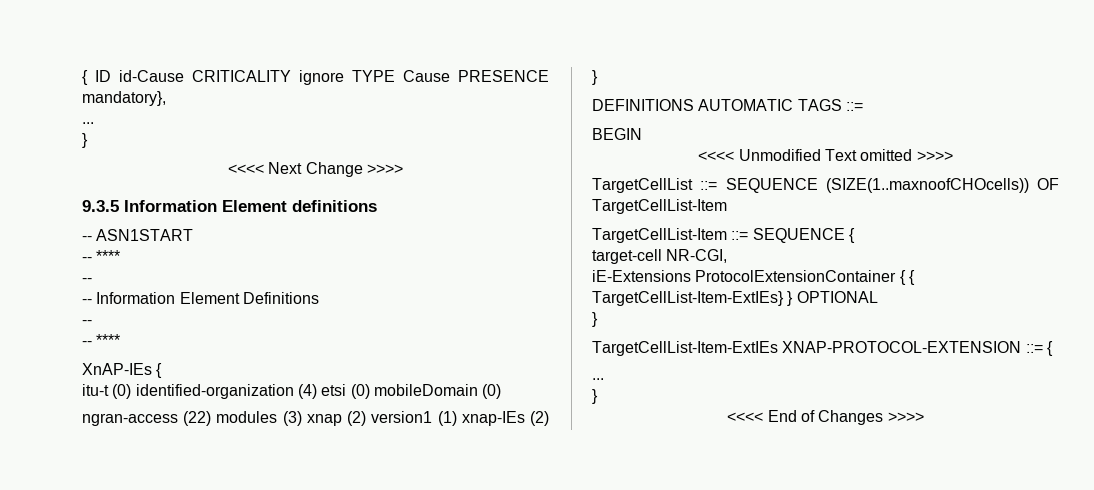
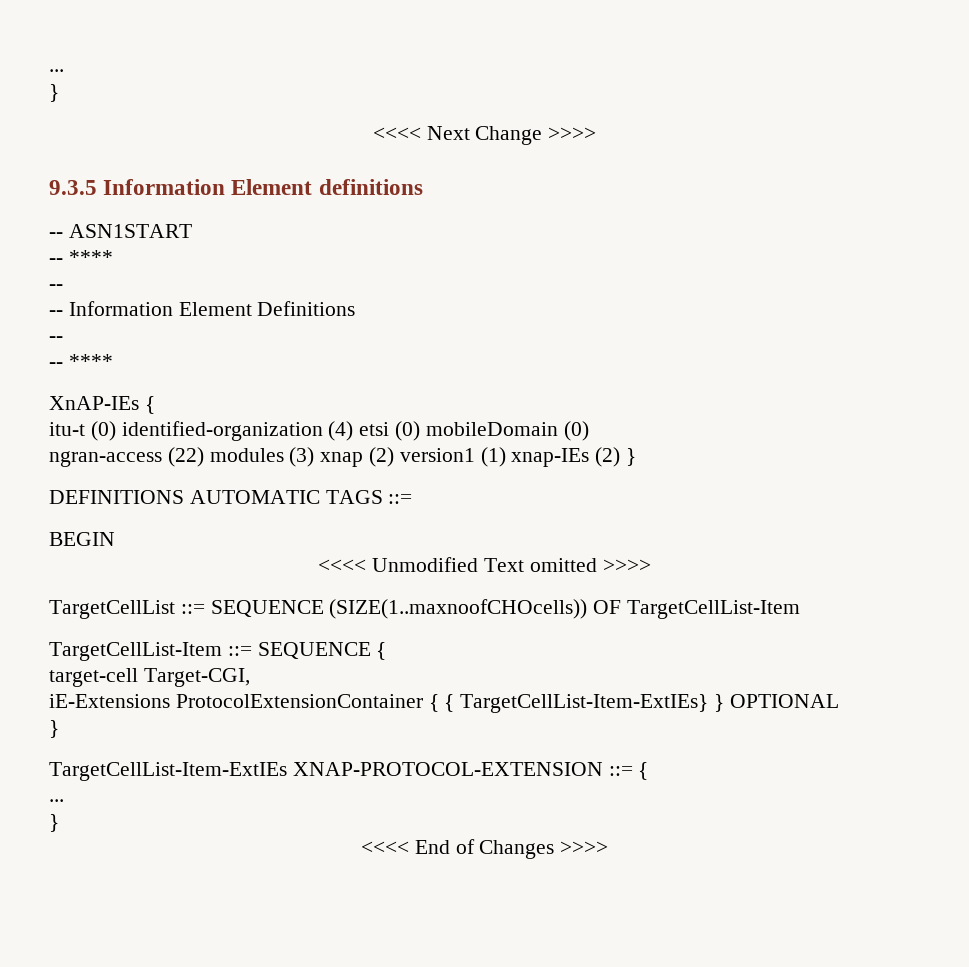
- { ID id-Cause CRITICALITY ignore TYPE Cause PRESENCE mandatory},
- target-cell NR-CGI,
+ target-cell Target-CGI,

